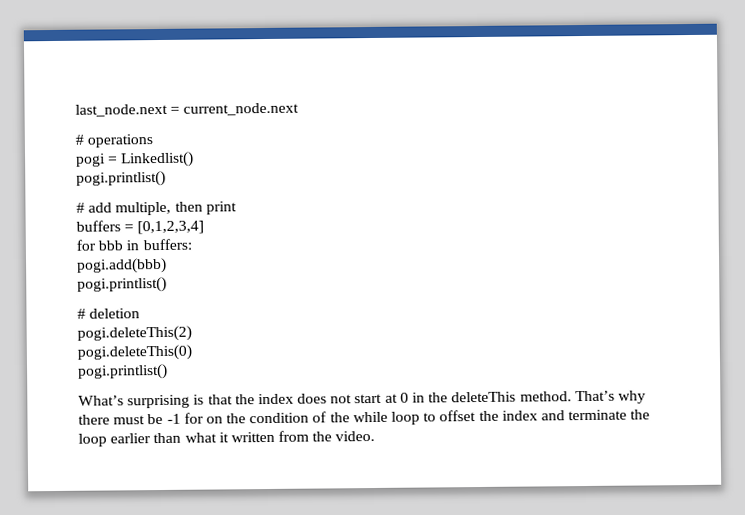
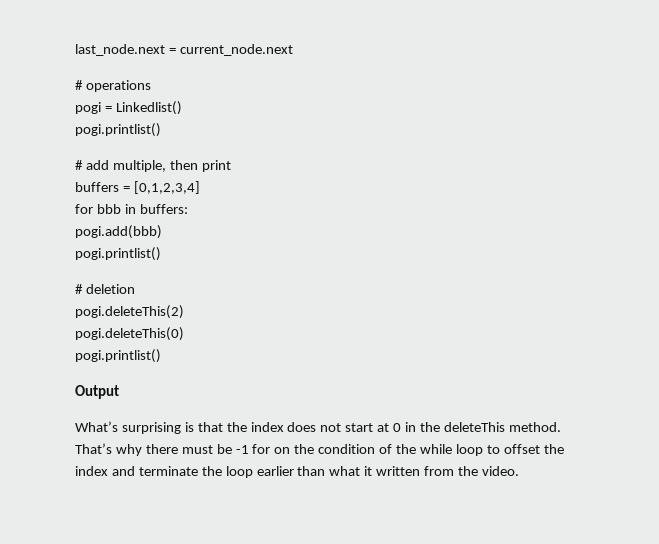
+ Output

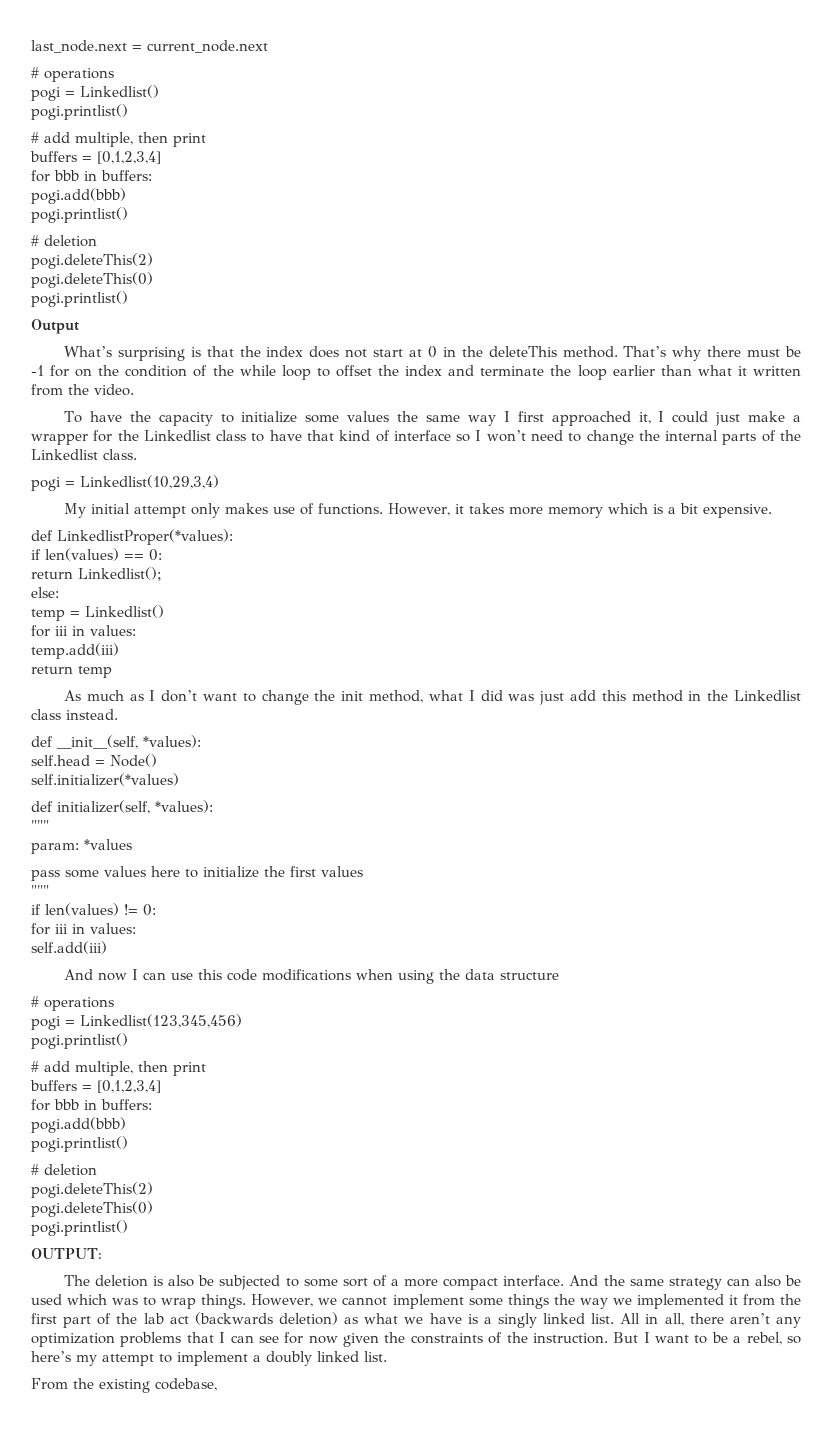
+ To have the capacity to initialize some values the same way I first approached it, I could just make a wrapper for the Linkedlist class to have that kind of interface so I won’t need to change the internal parts of the Linkedlist class.
+ pogi = Linkedlist(10,29,3,4)
+ My initial attempt only makes use of functions. However, it takes more memory which is a bit expensive.
+ def LinkedlistProper(*values):
+ if len(values) == 0:
+ return Linkedlist();
+ else:
+ temp = Linkedlist()
+ for iii in values:
+ temp.add(iii)
+ return temp
+ As much as I don’t want to change the init method, what I did was just add this method in the Linkedlist class instead.
+ def __init__(self, *values):
+ self.head = Node()
+ self.initializer(*values)
+ def initializer(self, *values):
+ """
+ param: *values
+ pass some values here to initialize the first values
+ """
+ if len(values) != 0:
+ for iii in values:
+ self.add(iii)
+ And now I can use this code modifications when using the data structure
+ # operations
+ pogi = Linkedlist(123,345,456)
+ pogi.printlist()
+ # add multiple, then print
+ buffers = [0,1,2,3,4]
+ for bbb in buffers:
+ pogi.add(bbb)
+ pogi.printlist()
+ # deletion
+ pogi.deleteThis(2)
+ pogi.deleteThis(0)
+ pogi.printlist()
+ OUTPUT:
+ The deletion is also be subjected to some sort of a more compact interface. And the same strategy can also be used which was to wrap things. However, we cannot implement some things the way we implemented it from the first part of the lab act (backwards deletion) as what we have is a singly linked list. All in all, there aren’t any optimization problems that I can see for now given the constraints of the instruction. But I want to be a rebel, so here’s my attempt to implement a doubly linked list.
+ From the existing codebase,

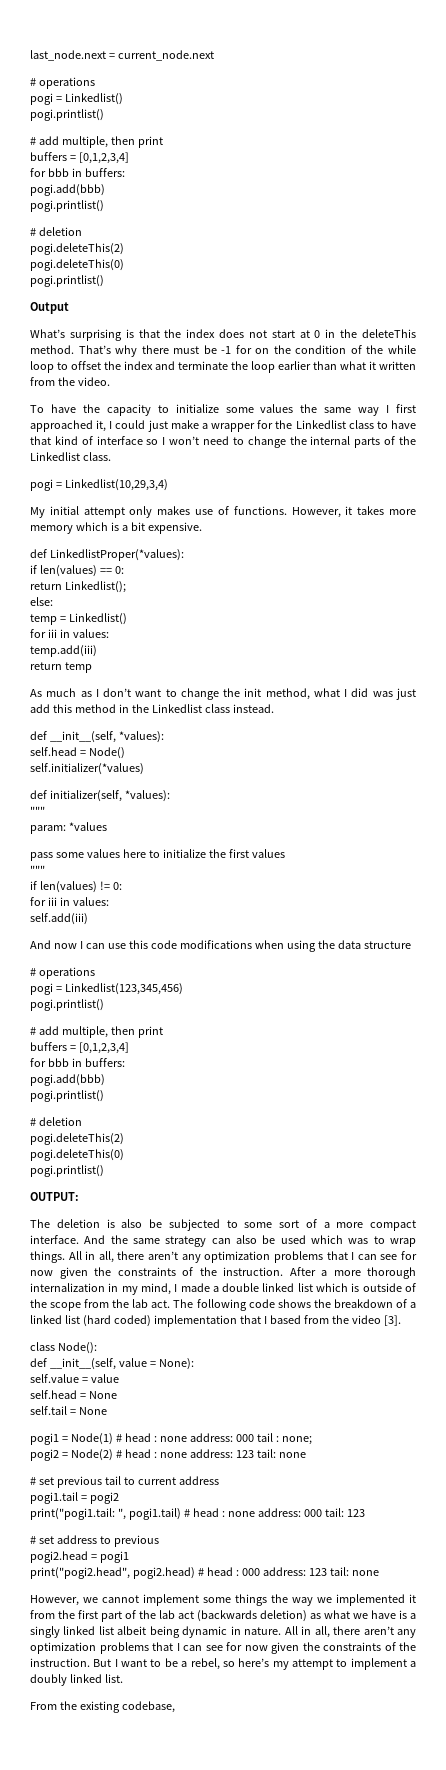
- And the same strategy can also be used which was to wrap things. However, we cannot implement some things the way we implemented it from the first part of the lab act (backwards deletion) as what we have is a singly linked list.
+ And the same strategy can also be used which was to wrap things. All in all, there aren’t any optimization problems that I can see for now given the constraints of the instruction. After a more thorough internalization in my mind, I made a double linked list which is outside of the scope from the lab act. The following code shows the breakdown of a linked list (hard coded) implementation that I based from the video [3].
+ class Node():
+ def __init__(self, value = None):
+ self.value = value
+ self.head = None
+ self.tail = None
+ pogi1 = Node(1) # head : none address: 000 tail : none;
+ pogi2 = Node(2) # head : none address: 123 tail: none
+ # set previous tail to current address
+ pogi1.tail = pogi2
+ print("pogi1.tail: ", pogi1.tail) # head : none address: 000 tail: 123
+ # set address to previous
+ pogi2.head = pogi1
+ print("pogi2.head", pogi2.head) # head : 000 address: 123 tail: none
+ However, we cannot implement some things the way we implemented it from the first part of the lab act (backwards deletion) as what we have is a singly linked list albeit being dynamic in nature.

